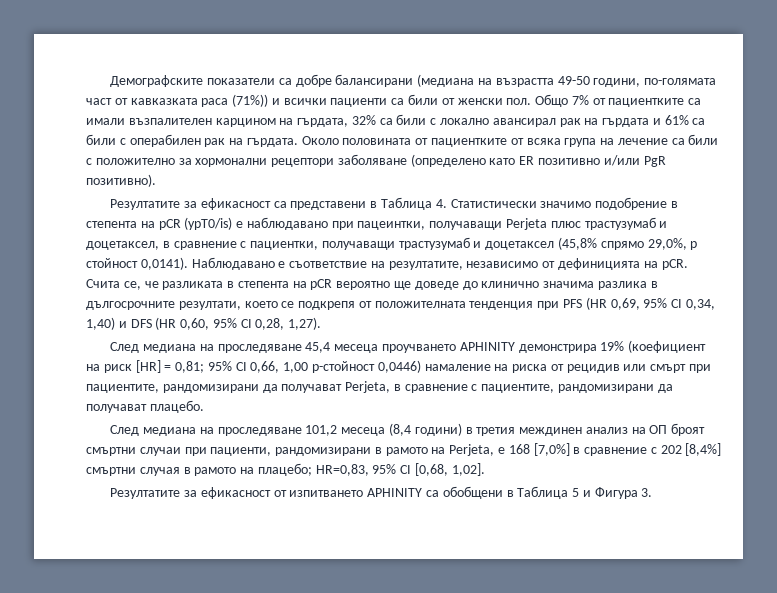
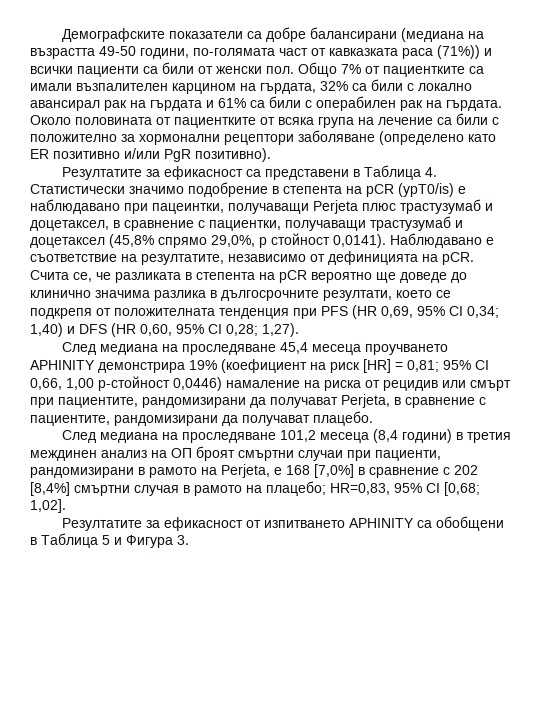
- Счита се, че разликата в степента на pCR вероятно ще доведе до клинично значима разлика в дългосрочните резултати, което се подкрепя от положителната тенденция при PFS (HR 0,69, 95% CI 0,34, 1,40) и DFS (HR 0,60, 95% CI 0,28, 1,27).
+ Счита се, че разликата в степента на pCR вероятно ще доведе до клинично значима разлика в дългосрочните резултати, което се подкрепя от положителната тенденция при PFS (HR 0,69, 95% CI 0,34; 1,40) и DFS (HR 0,60, 95% CI 0,28; 1,27).
- След медиана на проследяване 101,2 месеца (8,4 години) в третия междинен анализ на ОП броят смъртни случаи при пациенти, рандомизирани в рамото на Perjeta, е 168 [7,0%] в сравнение с 202 [8,4%] смъртни случая в рамото на плацебо; HR=0,83, 95% CI [0,68, 1,02].
+ След медиана на проследяване 101,2 месеца (8,4 години) в третия междинен анализ на ОП броят смъртни случаи при пациенти, рандомизирани в рамото на Perjeta, е 168 [7,0%] в сравнение с 202 [8,4%] смъртни случая в рамото на плацебо; HR=0,83, 95% CI [0,68; 1,02].

